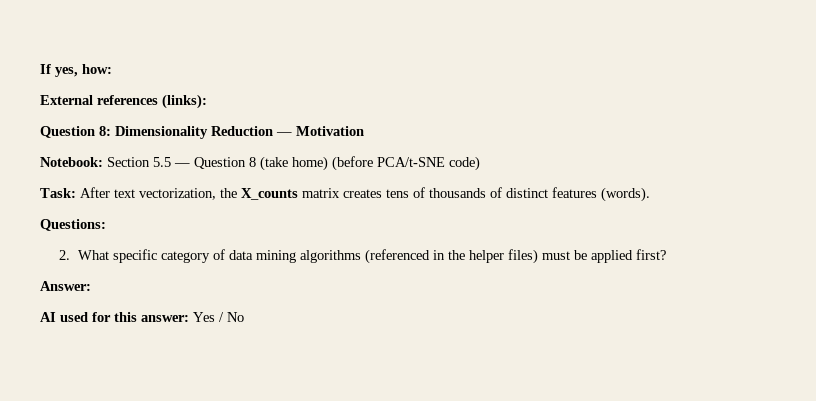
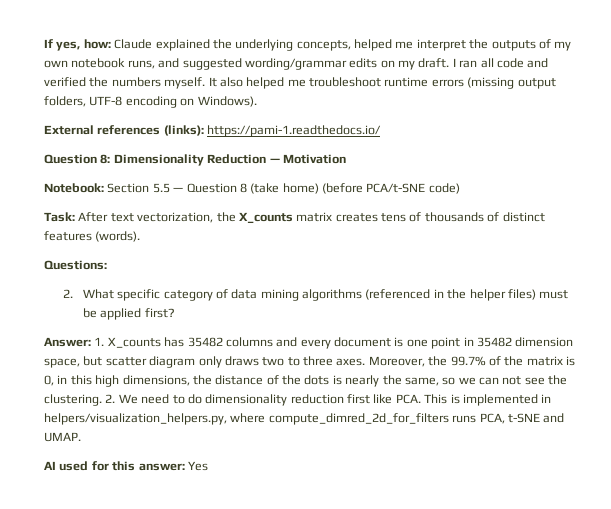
- If yes, how:
+ If yes, how: Claude explained the underlying concepts, helped me interpret the outputs of my own notebook runs, and suggested wording/grammar edits on my draft. I ran all code and verified the numbers myself. It also helped me troubleshoot runtime errors (missing output folders, UTF-8 encoding on Windows).
- External references (links):
+ External references (links): https://pami-1.readthedocs.io/
- Answer:
+ Answer: 1. X_counts has 35482 columns and every document is one point in 35482 dimension space, but scatter diagram only draws two to three axes. Moreover, the 99.7% of the matrix is 0, in this high dimensions, the distance of the dots is nearly the same, so we can not see the clustering. 2. We need to do dimensionality reduction first like PCA. This is implemented in helpers/visualization_helpers.py, where compute_dimred_2d_for_filters runs PCA, t-SNE and UMAP.
- AI used for this answer: Yes / No
+ AI used for this answer: Yes

